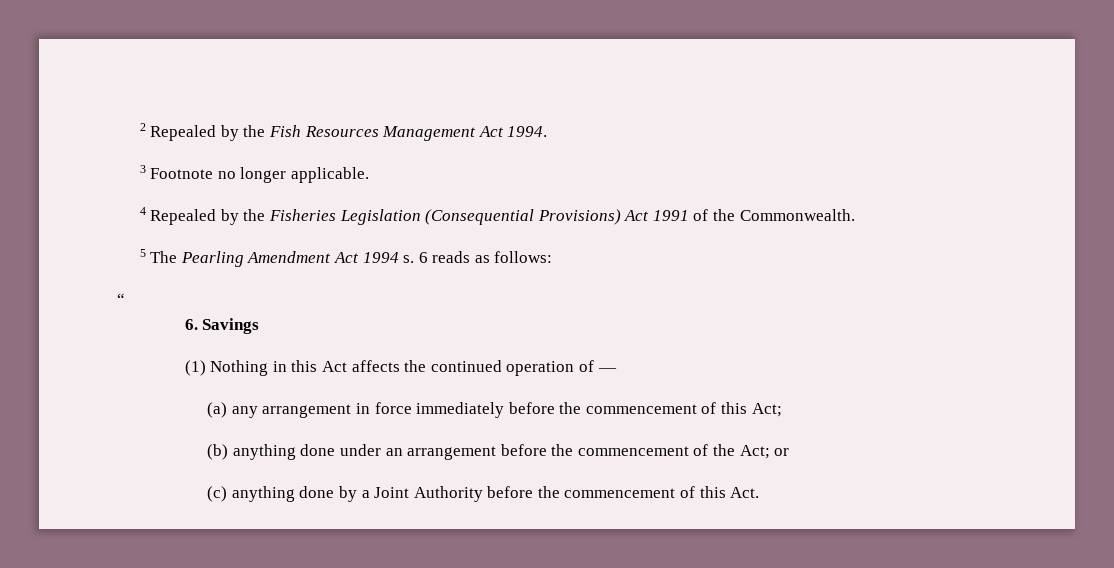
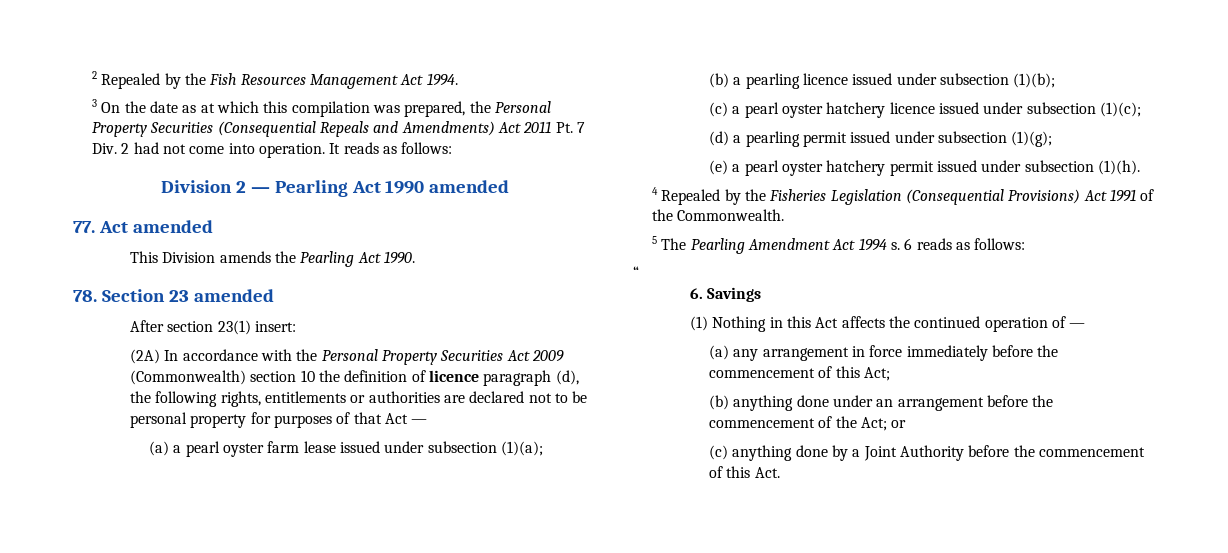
- 3 Footnote no longer applicable.
+ 3 On the date as at which this compilation was prepared, the Personal Property Securities (Consequential Repeals and Amendments) Act 2011 Pt. 7 Div. 2 had not come into operation. It reads as follows:
+ Division 2 — Pearling Act 1990 amended
+ 77. Act amended
+ This Division amends the Pearling Act 1990.
+ 78. Section 23 amended
+ After section 23(1) insert:
+ (2A) In accordance with the Personal Property Securities Act 2009 (Commonwealth) section 10 the definition of licence paragraph (d), the following rights, entitlements or authorities are declared not to be personal property for purposes of that Act —
+ (a) a pearl oyster farm lease issued under subsection (1)(a);
+ (b) a pearling licence issued under subsection (1)(b);
+ (c) a pearl oyster hatchery licence issued under subsection (1)(c);
+ (d) a pearling permit issued under subsection (1)(g);
+ (e) a pearl oyster hatchery permit issued under subsection (1)(h).

